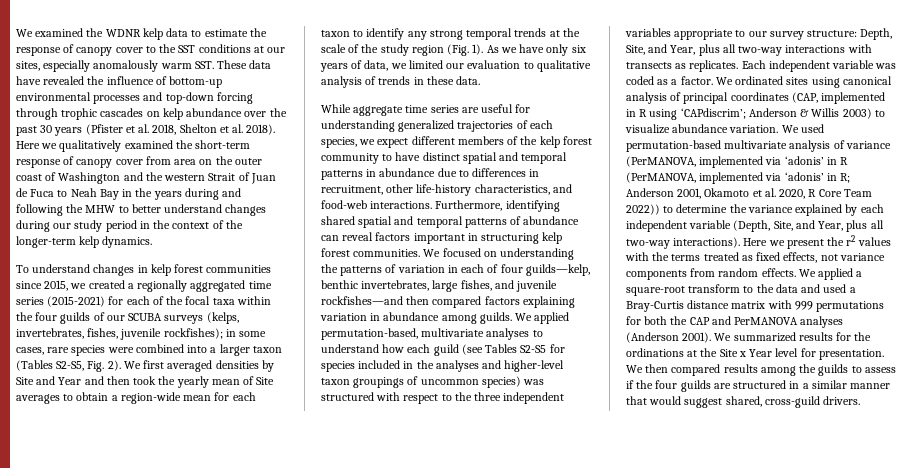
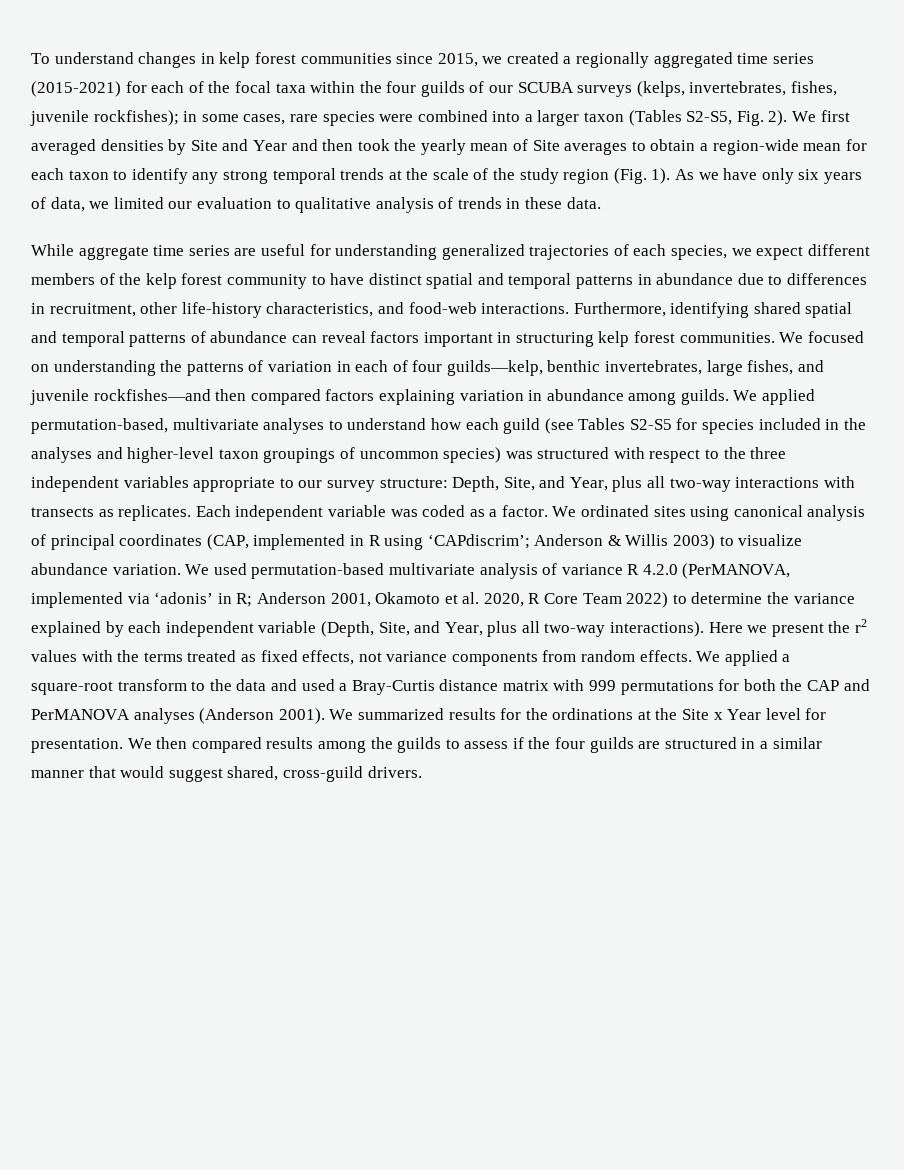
- We examined the WDNR kelp data to estimate the response of canopy cover to the SST conditions at our sites, especially anomalously warm SST. These data have revealed the influence of bottom-up environmental processes and top-down forcing through trophic cascades on kelp abundance over the past 30 years (Pfister et al. 2018, Shelton et al. 2018). Here we qualitatively examined the short-term response of canopy cover from area on the outer coast of Washington and the western Strait of Juan de Fuca to Neah Bay in the years during and following the MHW to better understand changes during our study period in the context of the longer-term kelp dynamics.
- We used permutation-based multivariate analysis of variance (PerMANOVA, implemented via ‘adonis’ in R (PerMANOVA, implemented via ‘adonis’ in R; Anderson 2001, Okamoto et al. 2020, R Core Team 2022)) to determine the variance explained by each independent variable (Depth, Site, and Year, plus all two-way interactions).
+ We used permutation-based multivariate analysis of variance R 4.2.0 (PerMANOVA, implemented via ‘adonis’ in R; Anderson 2001, Okamoto et al. 2020, R Core Team 2022) to determine the variance explained by each independent variable (Depth, Site, and Year, plus all two-way interactions).

